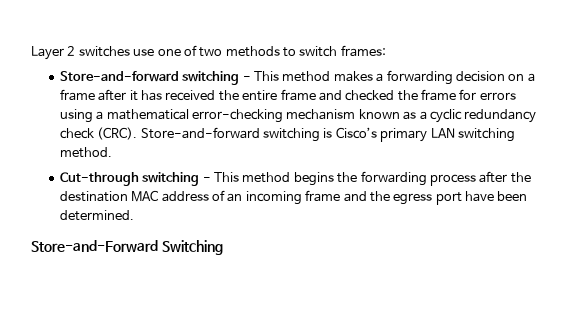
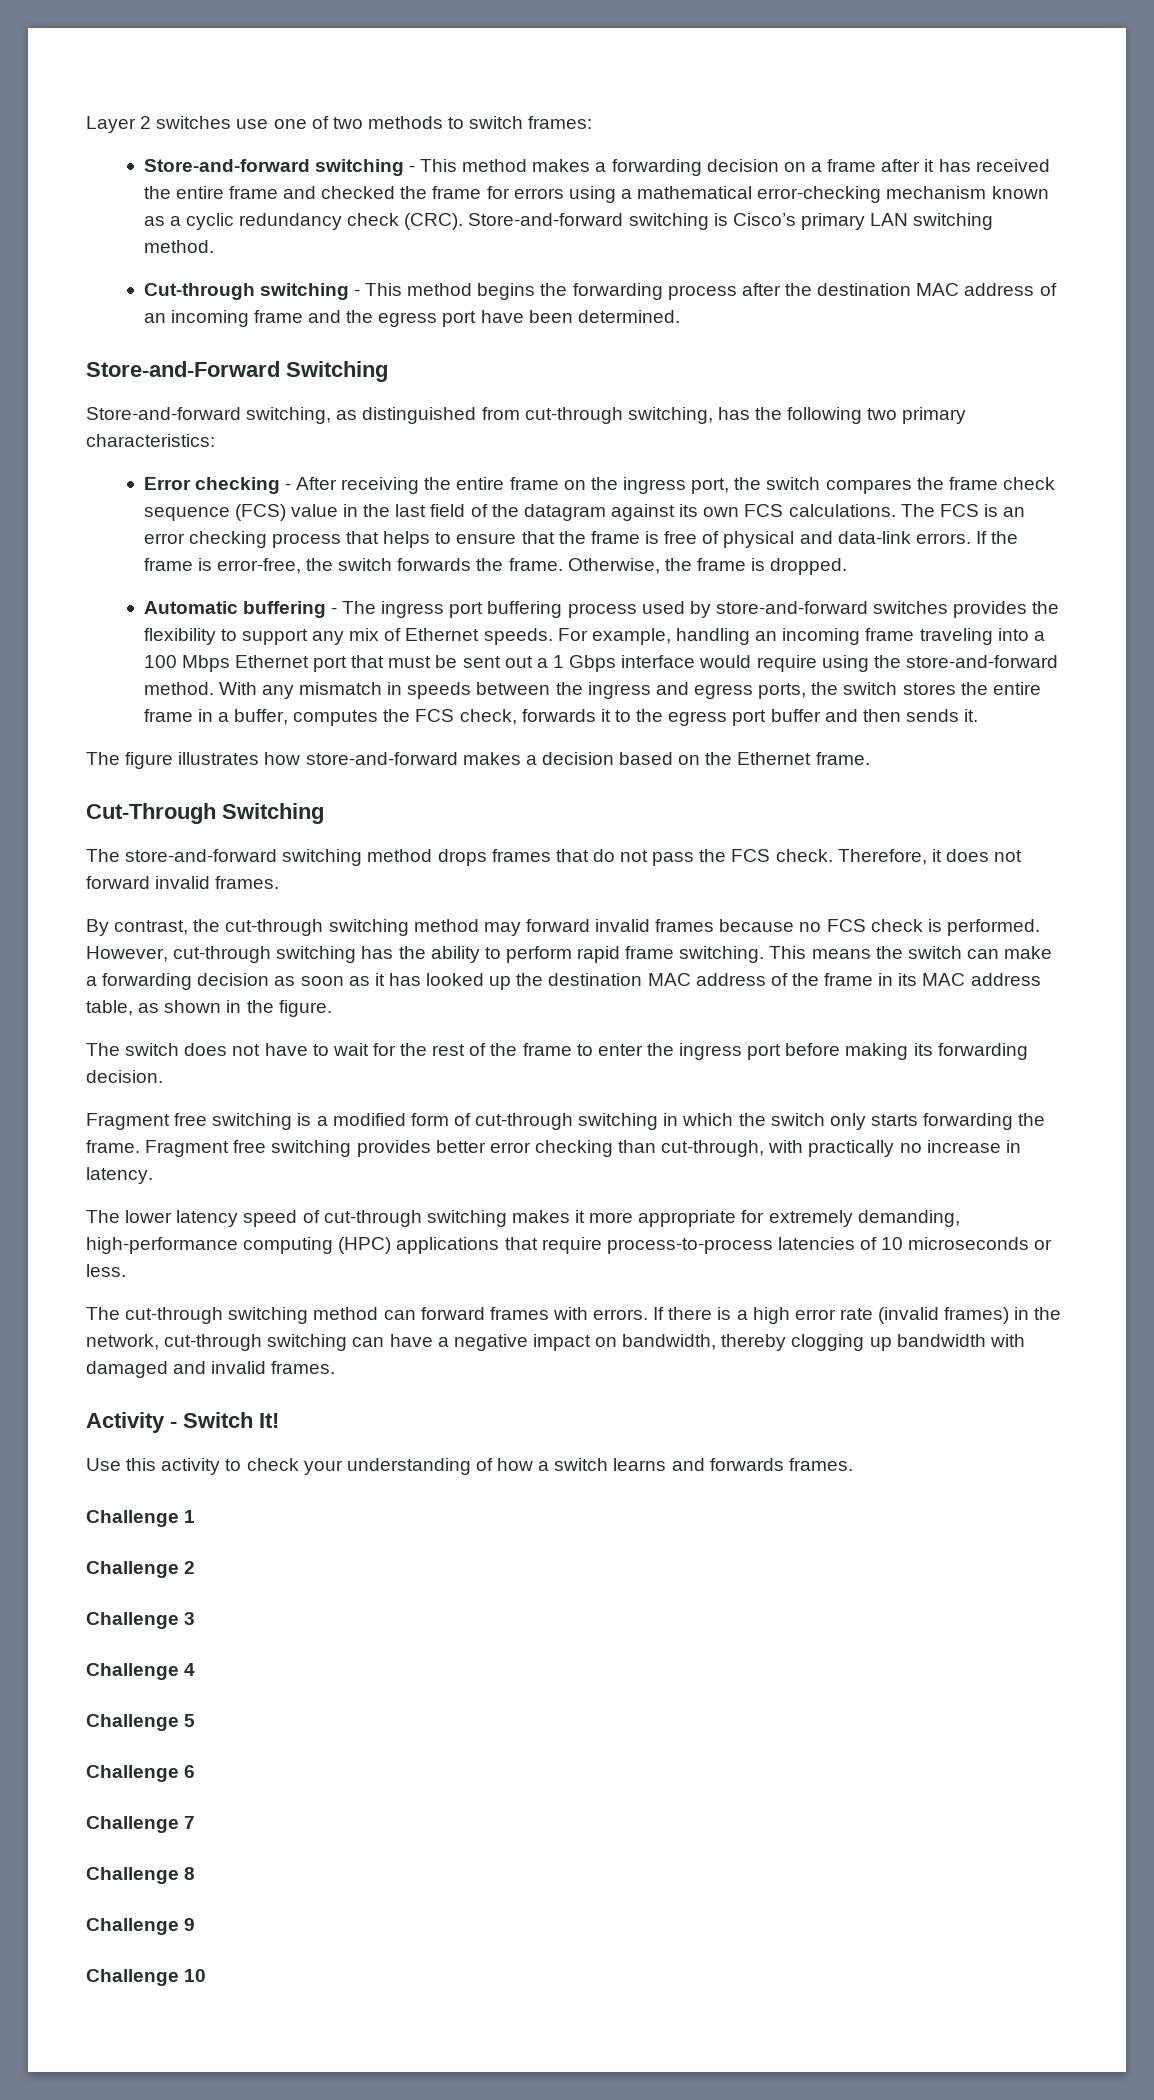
+ Store-and-forward switching, as distinguished from cut-through switching, has the following two primary characteristics:
+ Error checking - After receiving the entire frame on the ingress port, the switch compares the frame check sequence (FCS) value in the last field of the datagram against its own FCS calculations. The FCS is an error checking process that helps to ensure that the frame is free of physical and data-link errors. If the frame is error-free, the switch forwards the frame. Otherwise, the frame is dropped.
+ Automatic buffering - The ingress port buffering process used by store-and-forward switches provides the flexibility to support any mix of Ethernet speeds. For example, handling an incoming frame traveling into a 100 Mbps Ethernet port that must be sent out a 1 Gbps interface would require using the store-and-forward method. With any mismatch in speeds between the ingress and egress ports, the switch stores the entire frame in a buffer, computes the FCS check, forwards it to the egress port buffer and then sends it.
+ The figure illustrates how store-and-forward makes a decision based on the Ethernet frame.
+ Cut-Through Switching
+ The store-and-forward switching method drops frames that do not pass the FCS check. Therefore, it does not forward invalid frames.
+ By contrast, the cut-through switching method may forward invalid frames because no FCS check is performed. However, cut-through switching has the ability to perform rapid frame switching. This means the switch can make a forwarding decision as soon as it has looked up the destination MAC address of the frame in its MAC address table, as shown in the figure.
+ The switch does not have to wait for the rest of the frame to enter the ingress port before making its forwarding decision.
+ Fragment free switching is a modified form of cut-through switching in which the switch only starts forwarding the frame. Fragment free switching provides better error checking than cut-through, with practically no increase in latency.
+ The lower latency speed of cut-through switching makes it more appropriate for extremely demanding, high-performance computing (HPC) applications that require process-to-process latencies of 10 microseconds or less.
+ The cut-through switching method can forward frames with errors. If there is a high error rate (invalid frames) in the network, cut-through switching can have a negative impact on bandwidth, thereby clogging up bandwidth with damaged and invalid frames.
+ Activity - Switch It!
+ Use this activity to check your understanding of how a switch learns and forwards frames.
+ Challenge 1
+ Challenge 2
+ Challenge 3
+ Challenge 4
+ Challenge 5
+ Challenge 6
+ Challenge 7
+ Challenge 8
+ Challenge 9
+ Challenge 10

